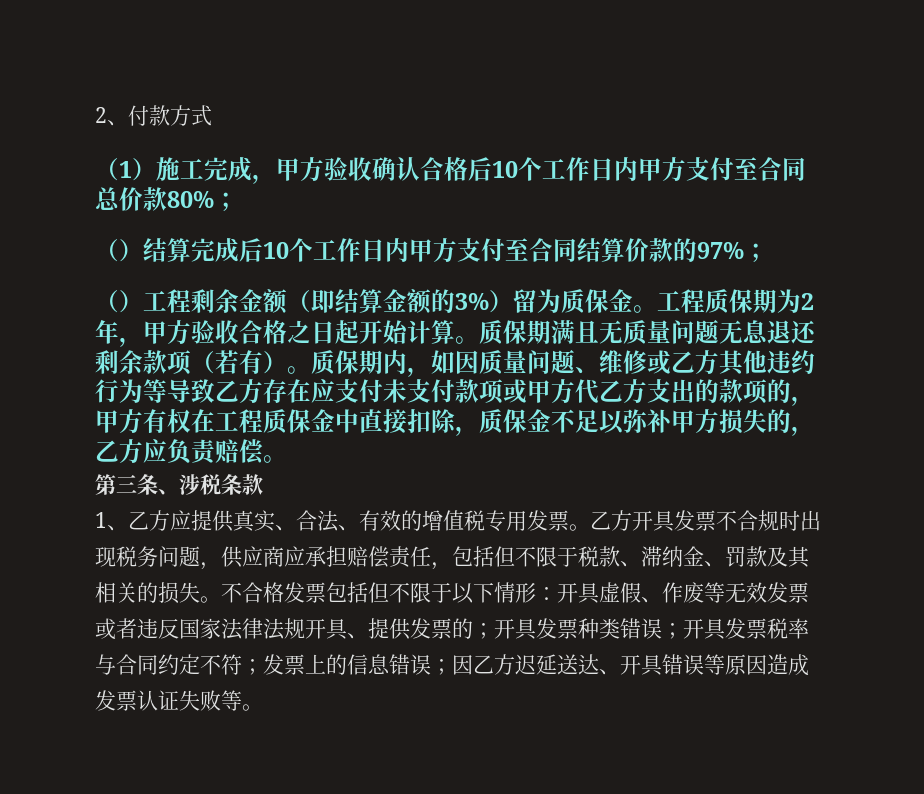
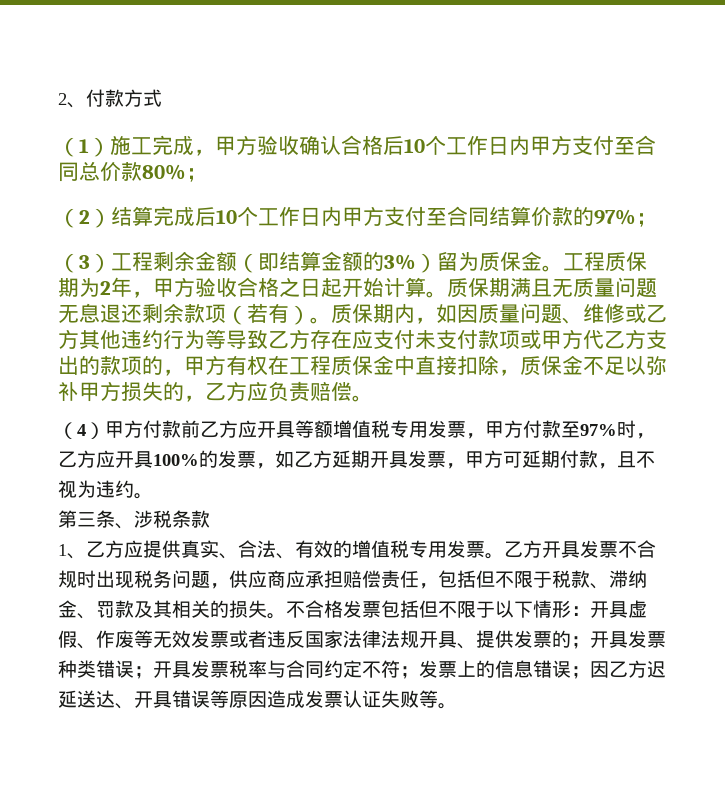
- （）结算完成后10个工作日内甲方支付至合同结算价款的97%；
+ （2）结算完成后10个工作日内甲方支付至合同结算价款的97%；
- （）工程剩余金额（即结算金额的3%）留为质保金。
+ （3）工程剩余金额（即结算金额的3%）留为质保金。
+ （4）甲方付款前乙方应开具等额增值税专用发票，甲方付款至97%时，乙方应开具100%的发票，如乙方延期开具发票，甲方可延期付款，且不视为违约。

